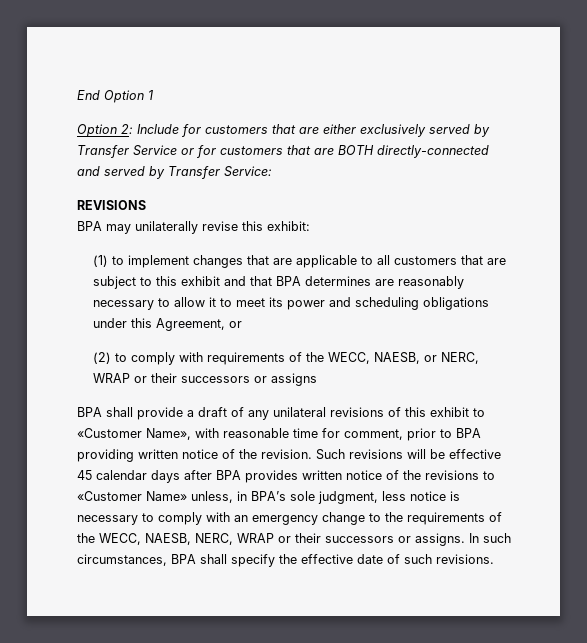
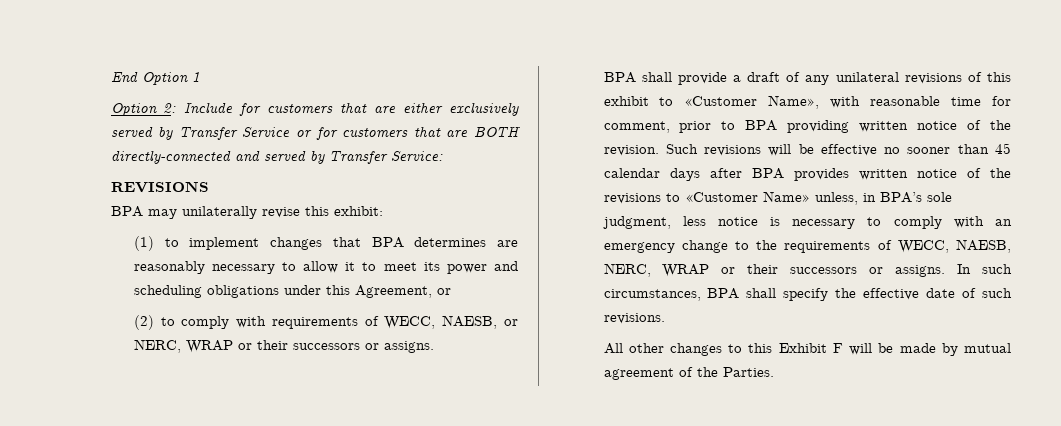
- (1) to implement changes that are applicable to all customers that are subject to this exhibit and that BPA determines are reasonably necessary to allow it to meet its power and scheduling obligations under this Agreement, or
+ (1) to implement changes that BPA determines are reasonably necessary to allow it to meet its power and scheduling obligations under this Agreement, or
- (2) to comply with requirements of the WECC, NAESB, or NERC, WRAP or their successors or assigns
+ (2) to comply with requirements of WECC, NAESB, or NERC, WRAP or their successors or assigns.
- Such revisions will be effective 45 calendar days after BPA provides written notice of the revisions to «Customer Name» unless, in BPA’s sole judgment, less notice is necessary to comply with an emergency change to the requirements of the WECC, NAESB, NERC, WRAP or their successors or assigns.
+ Such revisions will be effective no sooner than 45 calendar days after BPA provides written notice of the revisions to «Customer Name» unless, in BPA’s sole judgment, less notice is necessary to comply with an emergency change to the requirements of WECC, NAESB, NERC, WRAP or their successors or assigns.
+ All other changes to this Exhibit F will be made by mutual agreement of the Parties.

